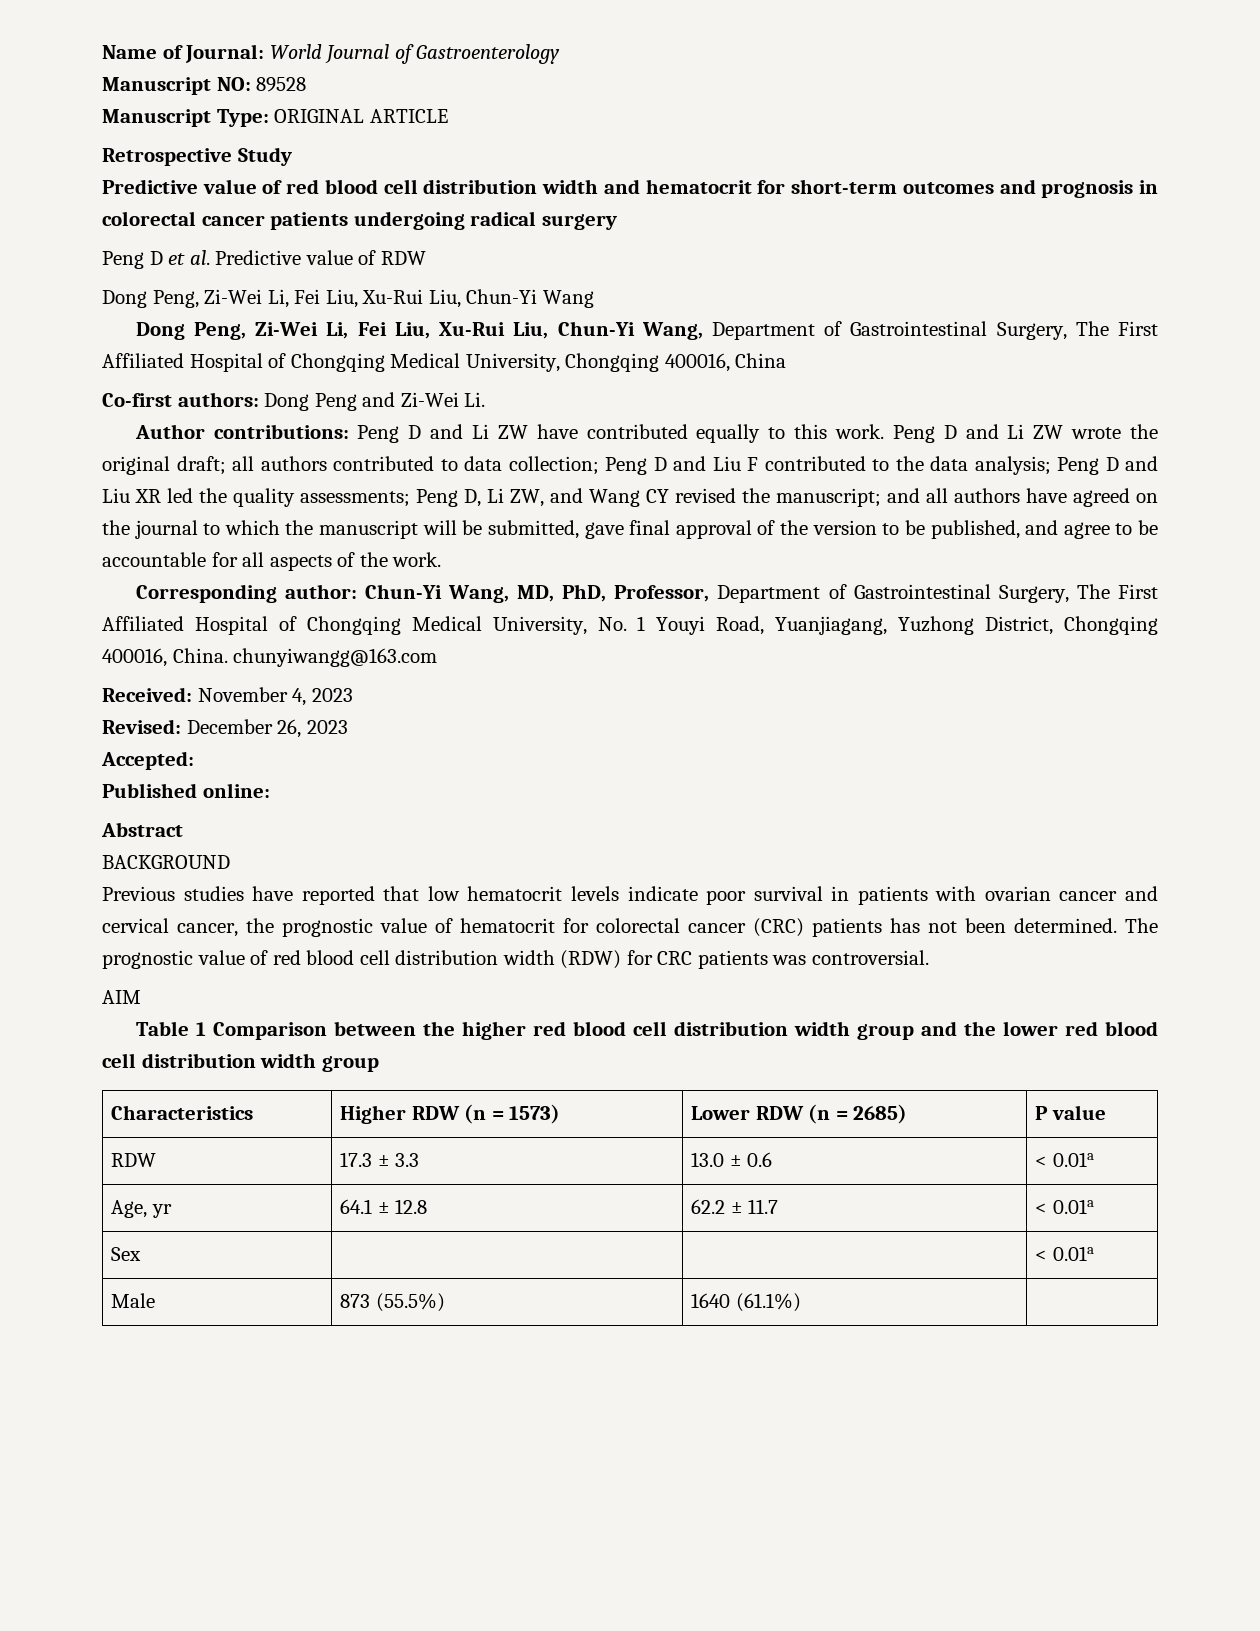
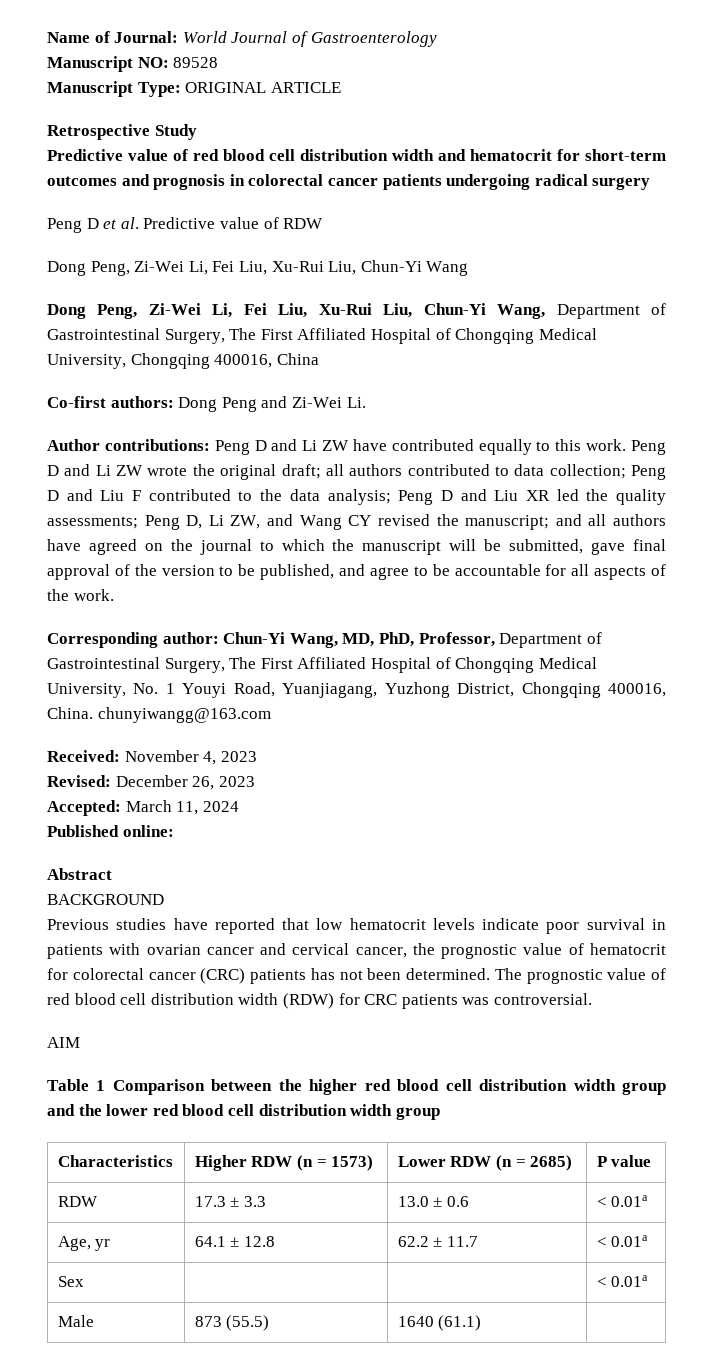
- Accepted:
+ Accepted: March 11, 2024
- Male | 873 (55.5%) | 1640 (61.1%) |
+ Male | 873 (55.5) | 1640 (61.1) |

